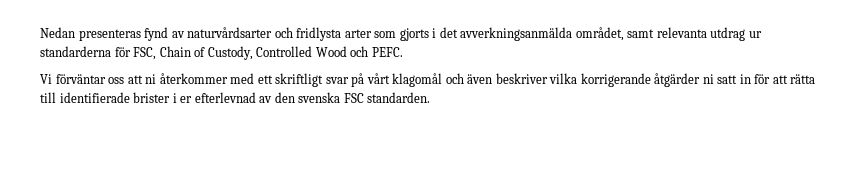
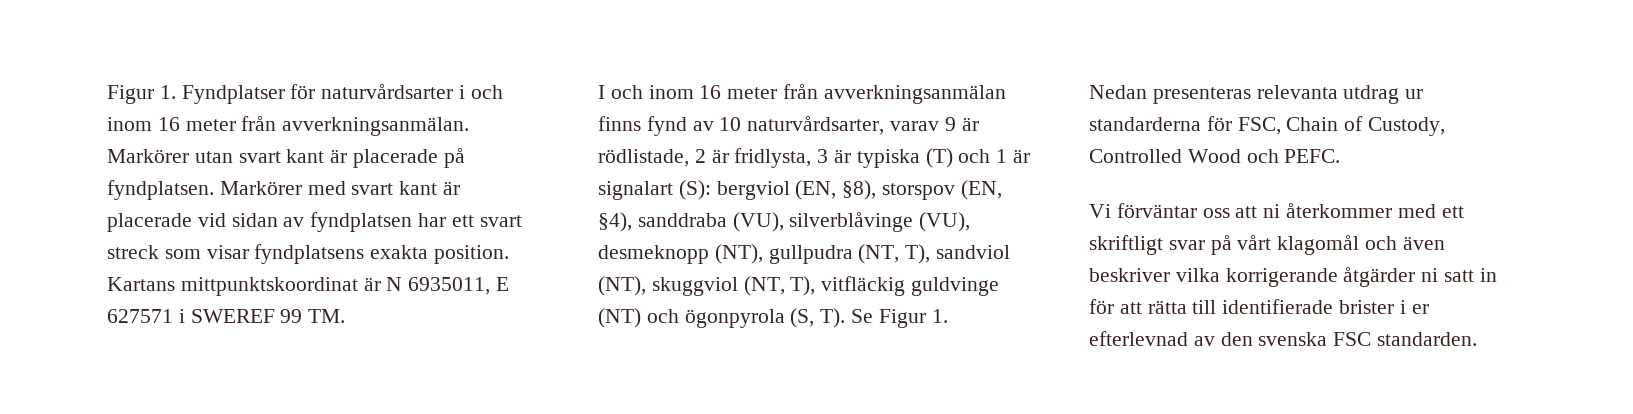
- Nedan presenteras fynd av naturvårdsarter och fridlysta arter som gjorts i det avverkningsanmälda området, samt relevanta utdrag ur standarderna för FSC, Chain of Custody, Controlled Wood och PEFC.
+ Figur 1. Fyndplatser för naturvårdsarter i och inom 16 meter från avverkningsanmälan. Markörer utan svart kant är placerade på fyndplatsen. Markörer med svart kant är placerade vid sidan av fyndplatsen har ett svart streck som visar fyndplatsens exakta position. Kartans mittpunktskoordinat är N 6935011, E 627571 i SWEREF 99 TM.
+ I och inom 16 meter från avverkningsanmälan finns fynd av 10 naturvårdsarter, varav 9 är rödlistade, 2 är fridlysta, 3 är typiska (T) och 1 är signalart (S): bergviol (EN, §8), storspov (EN, §4), sanddraba (VU), silverblåvinge (VU), desmeknopp (NT), gullpudra (NT, T), sandviol (NT), skuggviol (NT, T), vitfläckig guldvinge (NT) och ögonpyrola (S, T). Se Figur 1.
+ Nedan presenteras relevanta utdrag ur standarderna för FSC, Chain of Custody, Controlled Wood och PEFC.

